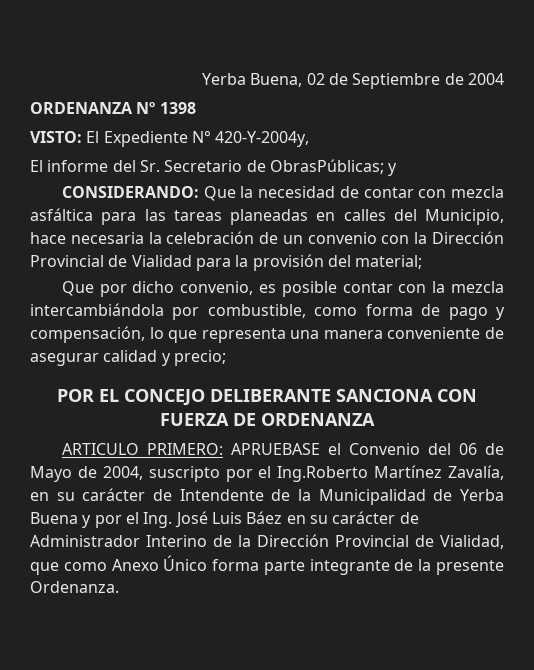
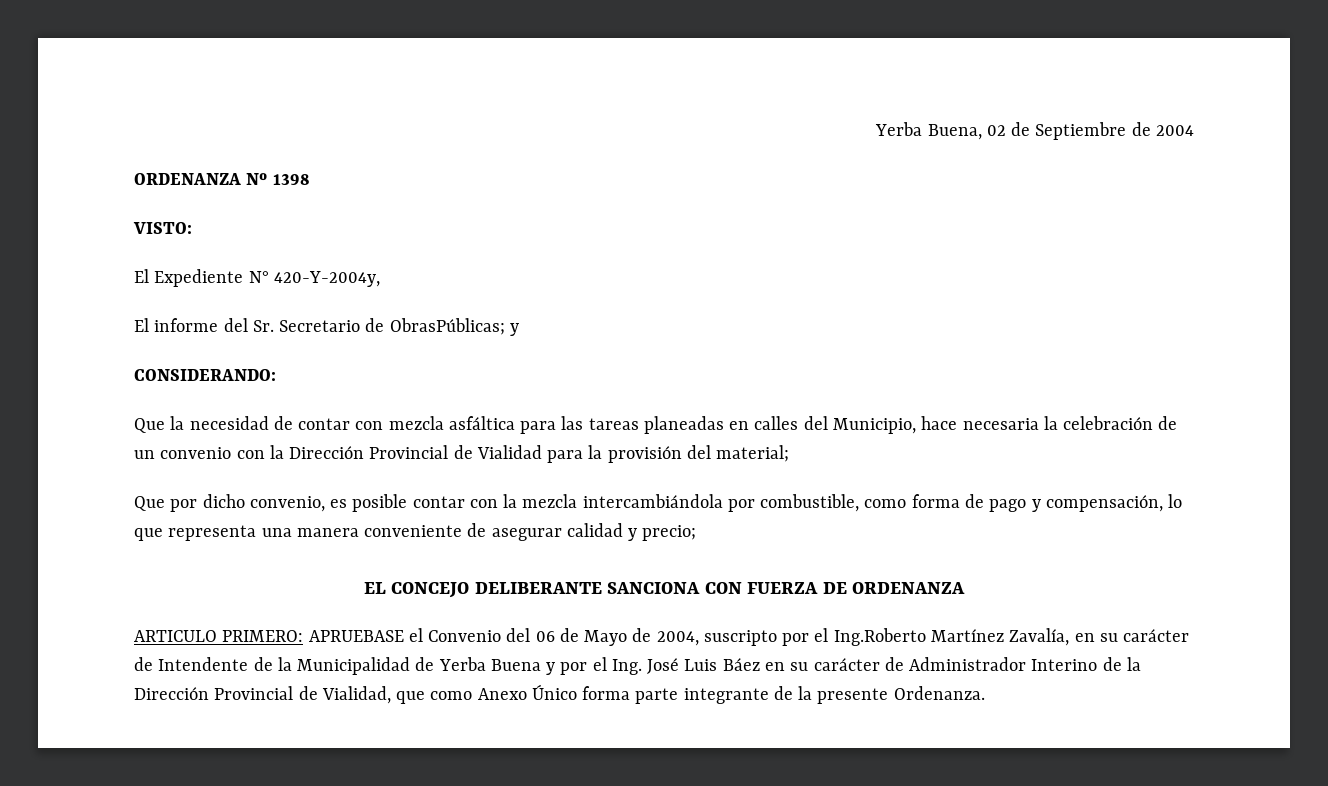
- VISTO: El Expediente N° 420-Y-2004y,
+ VISTO:
+ El Expediente N° 420-Y-2004y,
- CONSIDERANDO: Que la necesidad de contar con mezcla asfáltica para las tareas planeadas en calles del Municipio, hace necesaria la celebración de un convenio con la Dirección Provincial de Vialidad para la provisión del material;
+ CONSIDERANDO:
+ Que la necesidad de contar con mezcla asfáltica para las tareas planeadas en calles del Municipio, hace necesaria la celebración de un convenio con la Dirección Provincial de Vialidad para la provisión del material;
- POR EL CONCEJO DELIBERANTE SANCIONA CON FUERZA DE ORDENANZA
+ EL CONCEJO DELIBERANTE SANCIONA CON FUERZA DE ORDENANZA

